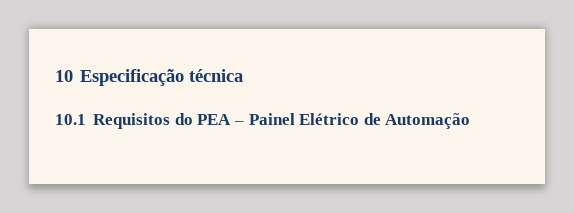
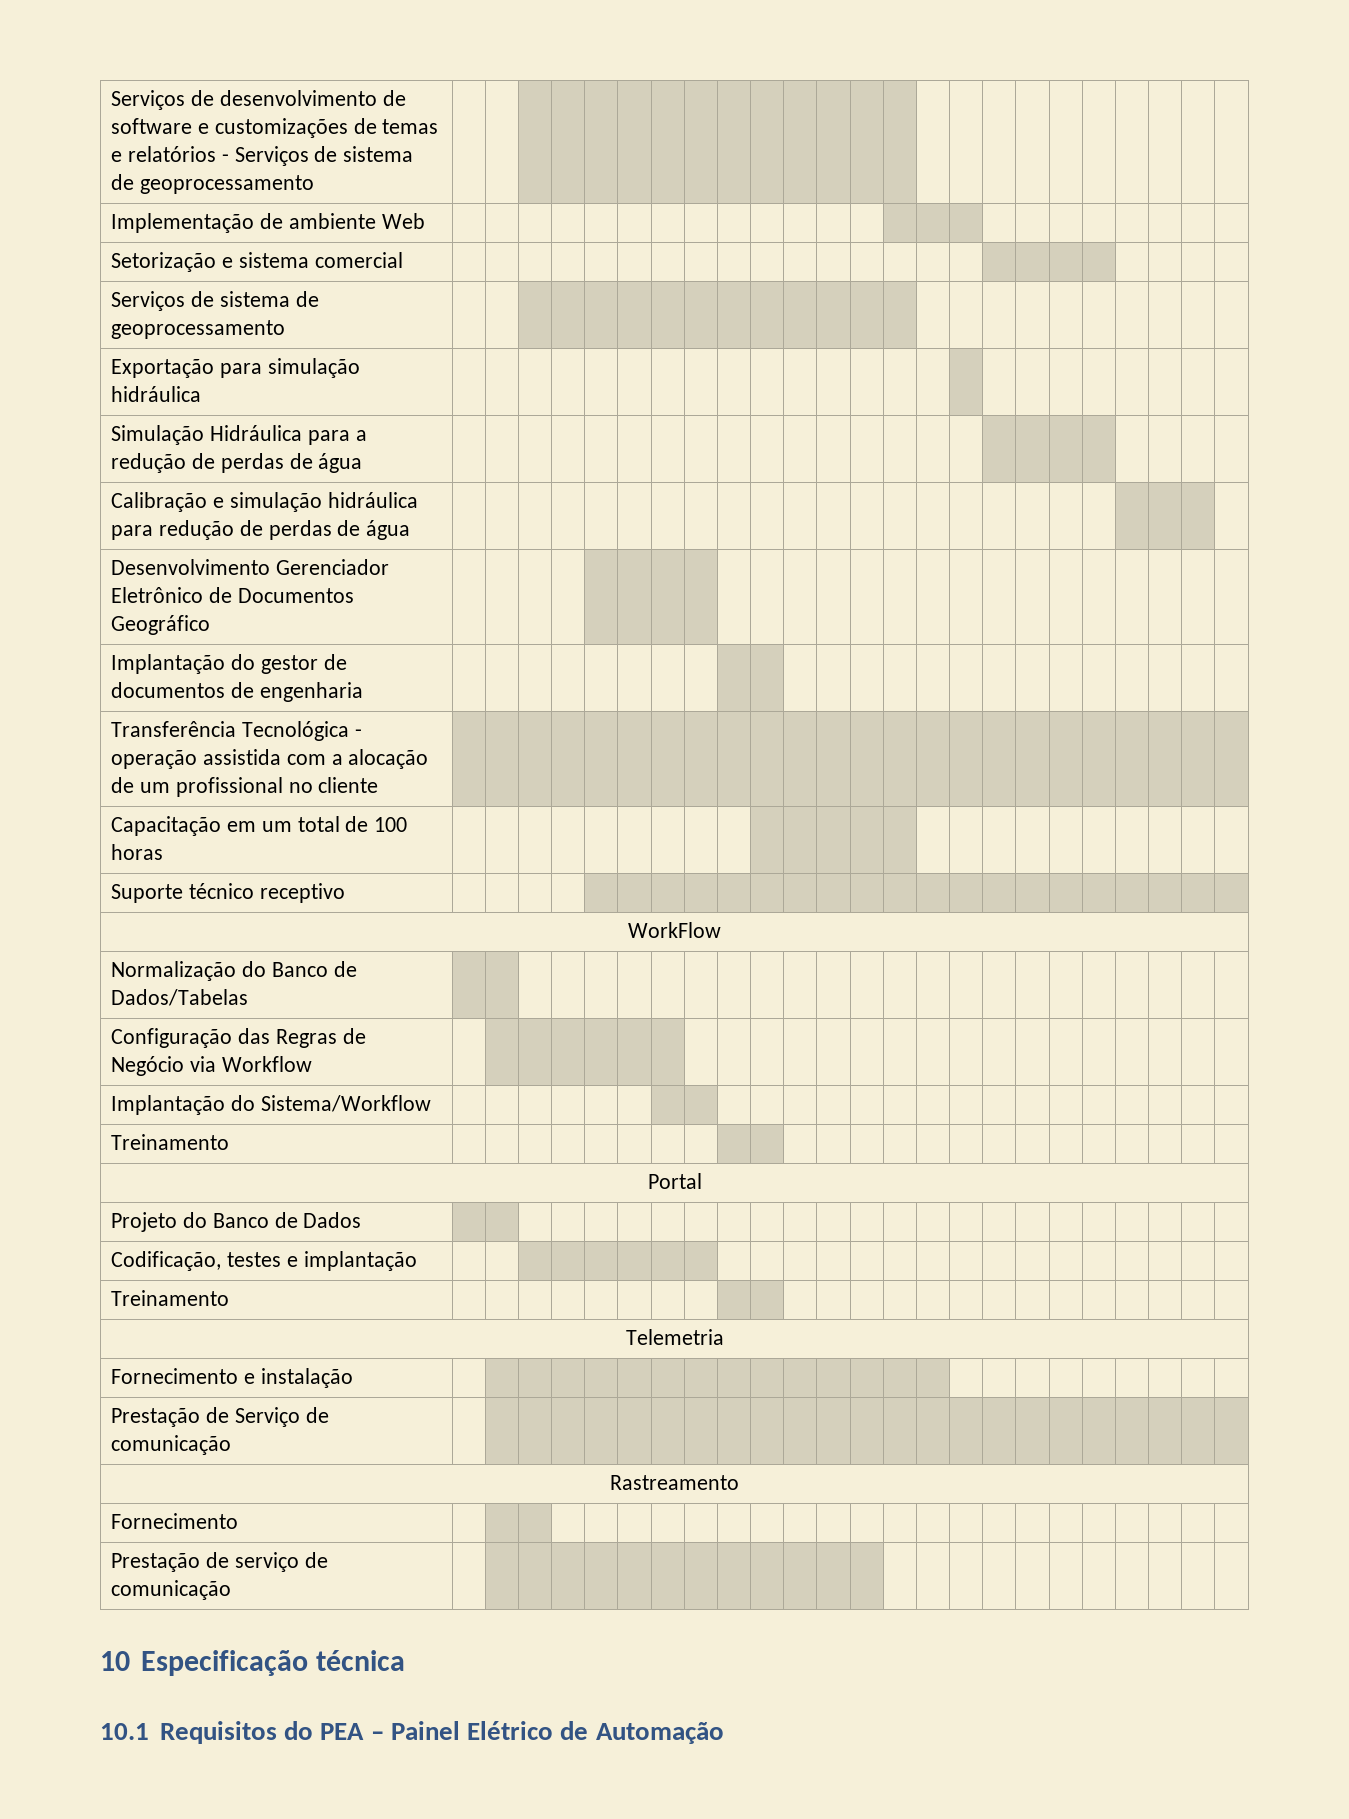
+ Serviços de desenvolvimento de software e customizações de temas e relatórios - Serviços de sistema de geoprocessamento | | | | | | | | | | | | | | | | | | | | | | | |
+ Implementação de ambiente Web | | | | | | | | | | | | | | | | | | | | | | | |
+ Setorização e sistema comercial | | | | | | | | | | | | | | | | | | | | | | | |
+ Serviços de sistema de geoprocessamento | | | | | | | | | | | | | | | | | | | | | | | |
+ Exportação para simulação hidráulica | | | | | | | | | | | | | | | | | | | | | | | |
+ Simulação Hidráulica para a redução de perdas de água | | | | | | | | | | | | | | | | | | | | | | | |
+ Calibração e simulação hidráulica para redução de perdas de água | | | | | | | | | | | | | | | | | | | | | | | |
+ Desenvolvimento Gerenciador Eletrônico de Documentos Geográfico | | | | | | | | | | | | | | | | | | | | | | | |
+ Implantação do gestor de documentos de engenharia | | | | | | | | | | | | | | | | | | | | | | | |
+ Transferência Tecnológica - operação assistida com a alocação de um profissional no cliente | | | | | | | | | | | | | | | | | | | | | | | |
+ Capacitação em um total de 100 horas | | | | | | | | | | | | | | | | | | | | | | | |
+ Suporte técnico receptivo | | | | | | | | | | | | | | | | | | | | | | | |
+ WorkFlow
+ Normalização do Banco de Dados/Tabelas | | | | | | | | | | | | | | | | | | | | | | | |
+ Configuração das Regras de Negócio via Workflow | | | | | | | | | | | | | | | | | | | | | | | |
+ Implantação do Sistema/Workflow | | | | | | | | | | | | | | | | | | | | | | | |
+ Treinamento | | | | | | | | | | | | | | | | | | | | | | | |
+ Portal
+ Projeto do Banco de Dados | | | | | | | | | | | | | | | | | | | | | | | |
+ Codificação, testes e implantação | | | | | | | | | | | | | | | | | | | | | | | |
+ Treinamento | | | | | | | | | | | | | | | | | | | | | | | |
+ Telemetria
+ Fornecimento e instalação | | | | | | | | | | | | | | | | | | | | | | | |
+ Prestação de Serviço de comunicação | | | | | | | | | | | | | | | | | | | | | | | |
+ Rastreamento
+ Fornecimento | | | | | | | | | | | | | | | | | | | | | | | |
+ Prestação de serviço de comunicação | | | | | | | | | | | | | | | | | | | | | | | |

